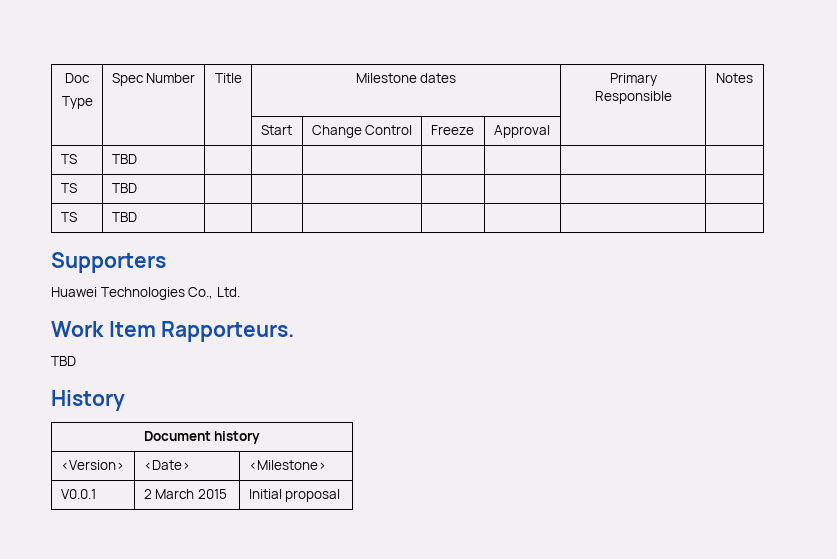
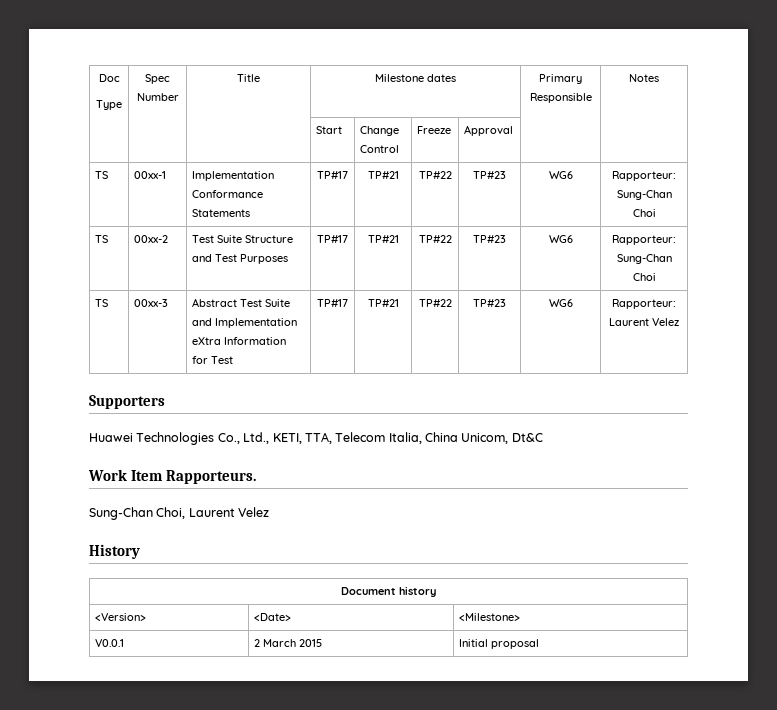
  | | | Start | Change Control | Freeze | Approval | |
- TS | TBD | | | | | | |
- TS | TBD | | | | | | |
- TS | TBD | | | | | | |
+ TS | 00xx-1 | Implementation Conformance Statements | TP#17 | TP#21 | TP#22 | TP#23 | WG6 | Rapporteur: Sung-Chan Choi
+ TS | 00xx-2 | Test Suite Structure and Test Purposes | TP#17 | TP#21 | TP#22 | TP#23 | WG6 | Rapporteur: Sung-Chan Choi
+ TS | 00xx-3 | Abstract Test Suite and Implementation eXtra Information for Test | TP#17 | TP#21 | TP#22 | TP#23 | WG6 | Rapporteur: Laurent Velez
  Supporters
- Huawei Technologies Co., Ltd.
+ Huawei Technologies Co., Ltd., KETI, TTA, Telecom Italia, China Unicom, Dt&C
  Work Item Rapporteurs.
- TBD
+ Sung-Chan Choi, Laurent Velez

